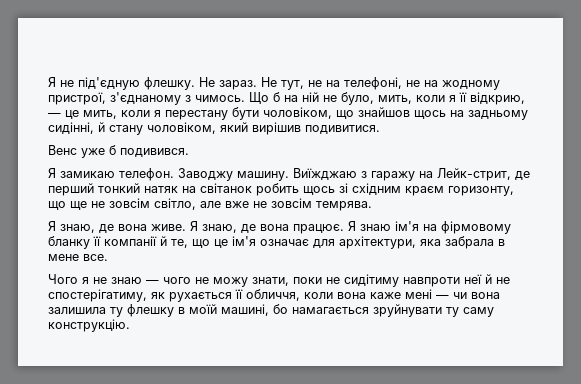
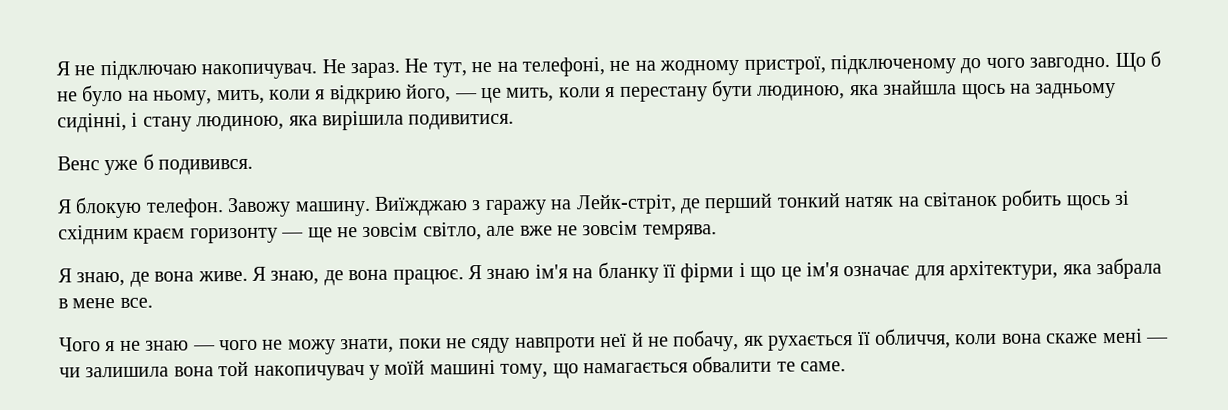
- Я не під'єдную флешку.
+ Я не підключаю накопичувач.
- Не тут, не на телефоні, не на жодному пристрої, з'єднаному з чимось. Що б на ній не було, мить, коли я її відкрию, — це мить, коли я перестану бути чоловіком, що знайшов щось на задньому сидінні, й стану чоловіком, який вирішив подивитися.
+ Не тут, не на телефоні, не на жодному пристрої, підключеному до чого завгодно. Що б не було на ньому, мить, коли я відкрию його, — це мить, коли я перестану бути людиною, яка знайшла щось на задньому сидінні, і стану людиною, яка вирішила подивитися.
- Я замикаю телефон. Заводжу машину.
+ Я блокую телефон. Завожу машину.
- Виїжджаю з гаражу на Лейк-стрит, де перший тонкий натяк на світанок робить щось зі східним краєм горизонту, що ще не зовсім світло, але вже не зовсім темрява.
+ Виїжджаю з гаражу на Лейк-стріт, де перший тонкий натяк на світанок робить щось зі східним краєм горизонту — ще не зовсім світло, але вже не зовсім темрява.
- Я знаю ім'я на фірмовому бланку її компанії й те, що це ім'я означає для архітектури, яка забрала в мене все.
+ Я знаю ім'я на бланку її фірми і що це ім'я означає для архітектури, яка забрала в мене все.
- Чого я не знаю — чого не можу знати, поки не сидітиму навпроти неї й не спостерігатиму, як рухається її обличчя, коли вона каже мені — чи вона залишила ту флешку в моїй машині, бо намагається зруйнувати ту саму конструкцію.
+ Чого я не знаю — чого не можу знати, поки не сяду навпроти неї й не побачу, як рухається її обличчя, коли вона скаже мені — чи залишила вона той накопичувач у моїй машині тому, що намагається обвалити те саме.

